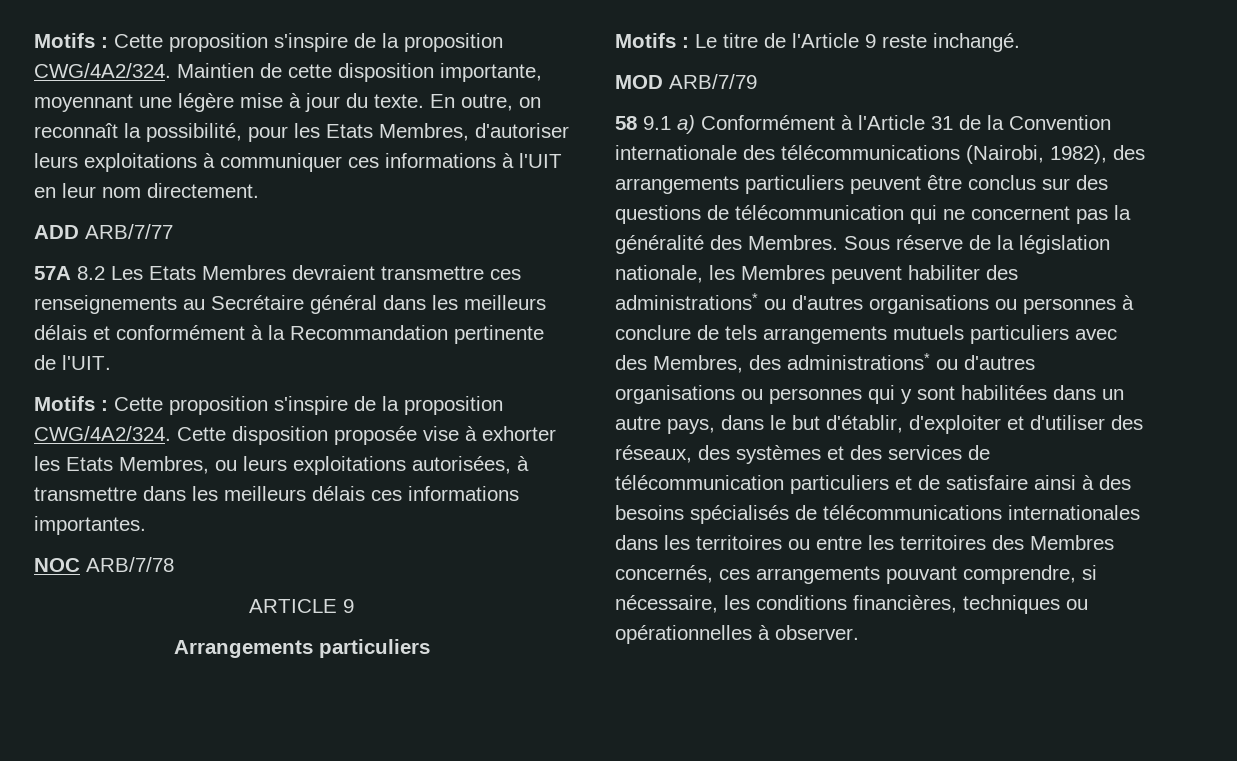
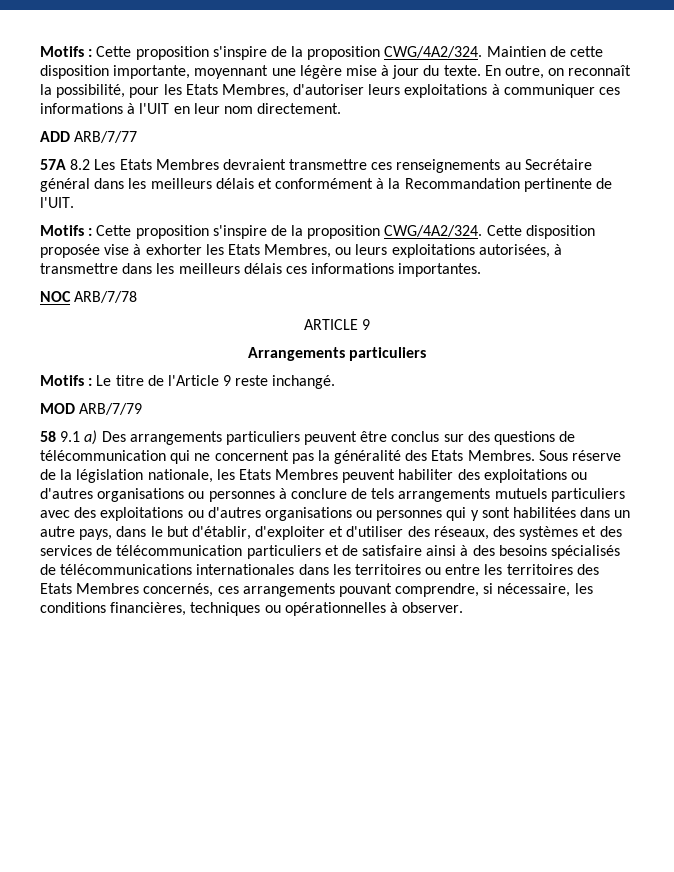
- 58 9.1 a) Conformément à l'Article 31 de la Convention internationale des télécommunications (Nairobi, 1982), des arrangements particuliers peuvent être conclus sur des questions de télécommunication qui ne concernent pas la généralité des Membres.
+ 58 9.1 a) Des arrangements particuliers peuvent être conclus sur des questions de télécommunication qui ne concernent pas la généralité des Etats Membres.
- Sous réserve de la législation nationale, les Membres peuvent habiliter des administrations* ou d'autres organisations ou personnes à conclure de tels arrangements mutuels particuliers avec des Membres, des administrations* ou d'autres organisations ou personnes qui y sont habilitées dans un autre pays, dans le but d'établir, d'exploiter et d'utiliser des réseaux, des systèmes et des services de télécommunication particuliers et de satisfaire ainsi à des besoins spécialisés de télécommunications internationales dans les territoires ou entre les territoires des Membres concernés, ces arrangements pouvant comprendre, si nécessaire, les conditions financières, techniques ou opérationnelles à observer.
+ Sous réserve de la législation nationale, les Etats Membres peuvent habiliter des exploitations ou d'autres organisations ou personnes à conclure de tels arrangements mutuels particuliers avec des exploitations ou d'autres organisations ou personnes qui y sont habilitées dans un autre pays, dans le but d'établir, d'exploiter et d'utiliser des réseaux, des systèmes et des services de télécommunication particuliers et de satisfaire ainsi à des besoins spécialisés de télécommunications internationales dans les territoires ou entre les territoires des Etats Membres concernés, ces arrangements pouvant comprendre, si nécessaire, les conditions financières, techniques ou opérationnelles à observer.

